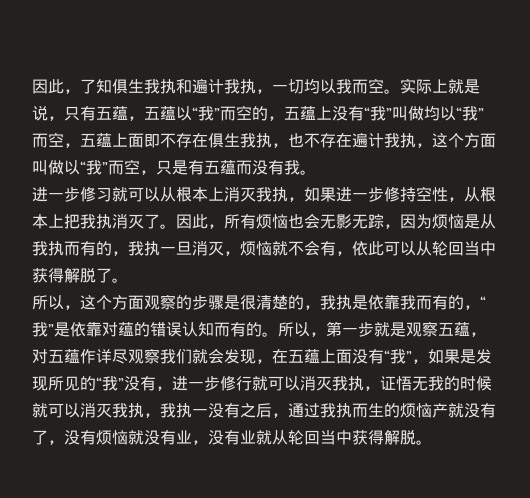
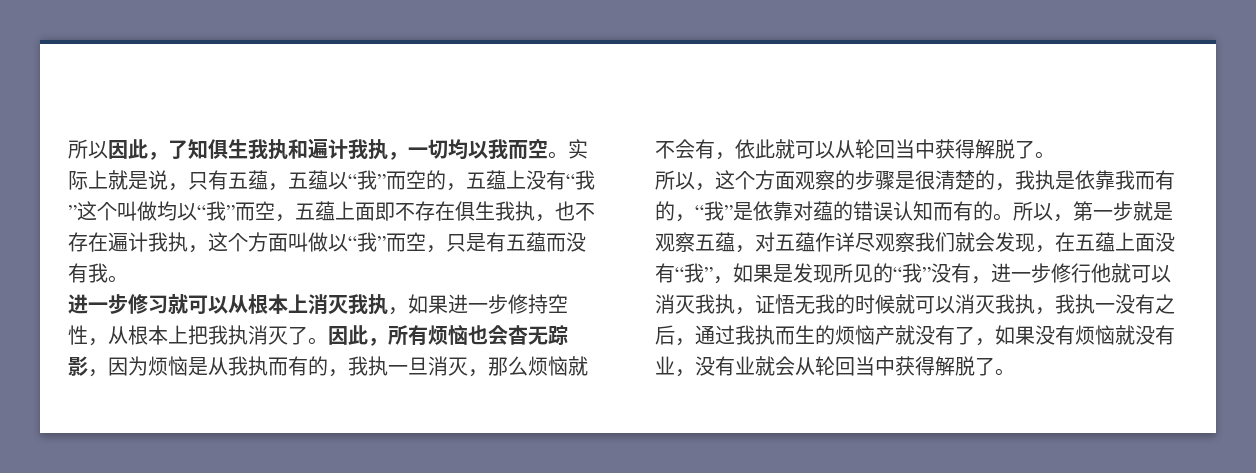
- 因此，了知俱生我执和遍计我执，一切均以我而空。
+ 所以因此，了知俱生我执和遍计我执，一切均以我而空。
- 实际上就是说，只有五蕴，五蕴以“我”而空的，五蕴上没有“我”叫做均以“我”而空，五蕴上面即不存在俱生我执，也不存在遍计我执，这个方面叫做以“我”而空，只是有五蕴而没有我。
+ 实际上就是说，只有五蕴，五蕴以“我”而空的，五蕴上没有“我”这个叫做均以“我”而空，五蕴上面即不存在俱生我执，也不存在遍计我执，这个方面叫做以“我”而空，只是有五蕴而没有我。
- 因此，所有烦恼也会无影无踪，因为烦恼是从我执而有的，我执一旦消灭，烦恼就不会有，依此可以从轮回当中获得解脱了。
+ 因此，所有烦恼也会杳无踪影，因为烦恼是从我执而有的，我执一旦消灭，那么烦恼就不会有，依此就可以从轮回当中获得解脱了。
- 所以，第一步就是观察五蕴，对五蕴作详尽观察我们就会发现，在五蕴上面没有“我”，如果是发现所见的“我”没有，进一步修行就可以消灭我执，证悟无我的时候就可以消灭我执，我执一没有之后，通过我执而生的烦恼产就没有了，没有烦恼就没有业，没有业就从轮回当中获得解脱。
+ 所以，第一步就是观察五蕴，对五蕴作详尽观察我们就会发现，在五蕴上面没有“我”，如果是发现所见的“我”没有，进一步修行他就可以消灭我执，证悟无我的时候就可以消灭我执，我执一没有之后，通过我执而生的烦恼产就没有了，如果没有烦恼就没有业，没有业就会从轮回当中获得解脱了。

